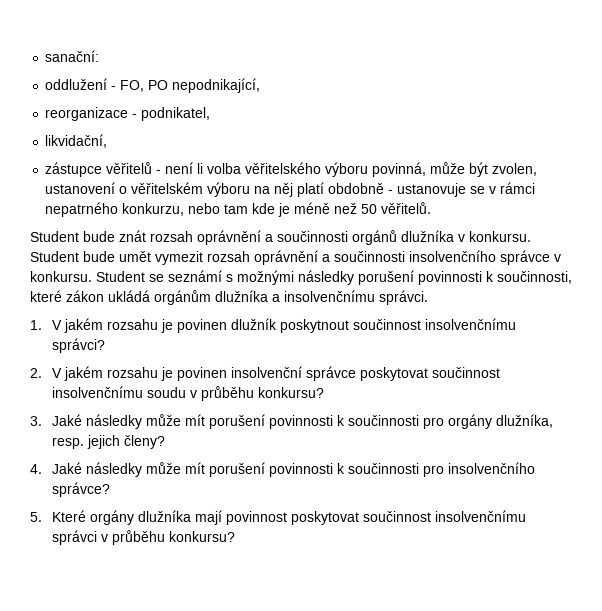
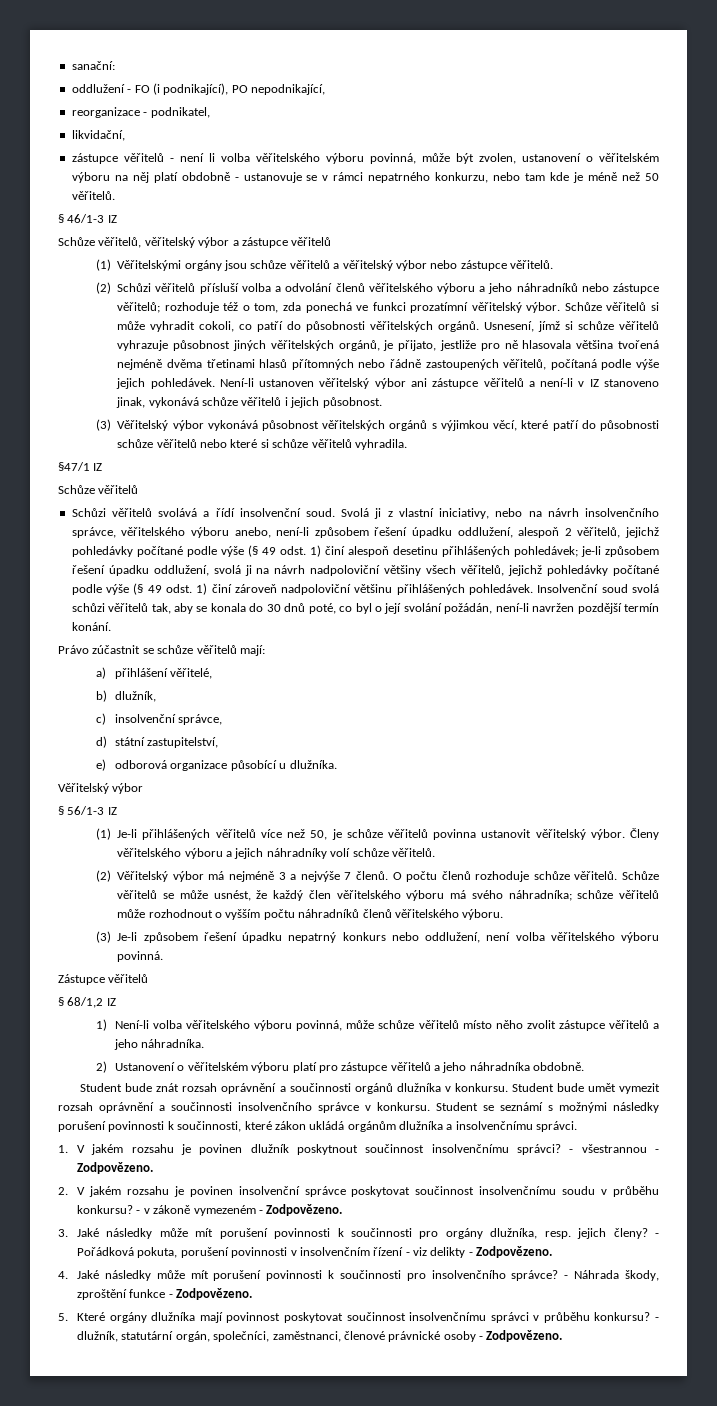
- oddlužení - FO, PO nepodnikající,
+ oddlužení - FO (i podnikající), PO nepodnikající,
+ § 46/1-3 IZ
+ Schůze věřitelů, věřitelský výbor a zástupce věřitelů
+ (1) Věřitelskými orgány jsou schůze věřitelů a věřitelský výbor nebo zástupce věřitelů.
+ (2) Schůzi věřitelů přísluší volba a odvolání členů věřitelského výboru a jeho náhradníků nebo zástupce věřitelů; rozhoduje též o tom, zda ponechá ve funkci prozatímní věřitelský výbor. Schůze věřitelů si může vyhradit cokoli, co patří do působnosti věřitelských orgánů. Usnesení, jímž si schůze věřitelů vyhrazuje působnost jiných věřitelských orgánů, je přijato, jestliže pro ně hlasovala většina tvořená nejméně dvěma třetinami hlasů přítomných nebo řádně zastoupených věřitelů, počítaná podle výše jejich pohledávek. Není-li ustanoven věřitelský výbor ani zástupce věřitelů a není-li v IZ stanoveno jinak, vykonává schůze věřitelů i jejich působnost.
+ (3) Věřitelský výbor vykonává působnost věřitelských orgánů s výjimkou věcí, které patří do působnosti schůze věřitelů nebo které si schůze věřitelů vyhradila.
+ §47/1 IZ
+ Schůze věřitelů
+ Schůzi věřitelů svolává a řídí insolvenční soud. Svolá ji z vlastní iniciativy, nebo na návrh insolvenčního správce, věřitelského výboru anebo, není-li způsobem řešení úpadku oddlužení, alespoň 2 věřitelů, jejichž pohledávky počítané podle výše (§ 49 odst. 1) činí alespoň desetinu přihlášených pohledávek; je-li způsobem řešení úpadku oddlužení, svolá ji na návrh nadpoloviční většiny všech věřitelů, jejichž pohledávky počítané podle výše (§ 49 odst. 1) činí zároveň nadpoloviční většinu přihlášených pohledávek. Insolvenční soud svolá schůzi věřitelů tak, aby se konala do 30 dnů poté, co byl o její svolání požádán, není-li navržen pozdější termín konání.
+ Právo zúčastnit se schůze věřitelů mají:
+ a) přihlášení věřitelé,
+ b) dlužník,
+ c) insolvenční správce,
+ d) státní zastupitelství,
+ e) odborová organizace působící u dlužníka.
+ Věřitelský výbor
+ § 56/1-3 IZ
+ (1) Je-li přihlášených věřitelů více než 50, je schůze věřitelů povinna ustanovit věřitelský výbor. Členy věřitelského výboru a jejich náhradníky volí schůze věřitelů.
+ (2) Věřitelský výbor má nejméně 3 a nejvýše 7 členů. O počtu členů rozhoduje schůze věřitelů. Schůze věřitelů se může usnést, že každý člen věřitelského výboru má svého náhradníka; schůze věřitelů může rozhodnout o vyšším počtu náhradníků členů věřitelského výboru.
+ (3) Je-li způsobem řešení úpadku nepatrný konkurs nebo oddlužení, není volba věřitelského výboru povinná.
+ Zástupce věřitelů
+ § 68/1,2 IZ
+ 1) Není-li volba věřitelského výboru povinná, může schůze věřitelů místo něho zvolit zástupce věřitelů a jeho náhradníka.
+ 2) Ustanovení o věřitelském výboru platí pro zástupce věřitelů a jeho náhradníka obdobně.
+ - všestrannou - Zodpovězeno.
+ - v zákoně vymezeném - Zodpovězeno.
+ - Pořádková pokuta, porušení povinnosti v insolvenčním řízení - viz delikty - Zodpovězeno.
+ - Náhrada škody, zproštění funkce - Zodpovězeno.
+ - dlužník, statutární orgán, společníci, zaměstnanci, členové právnické osoby - Zodpovězeno.

